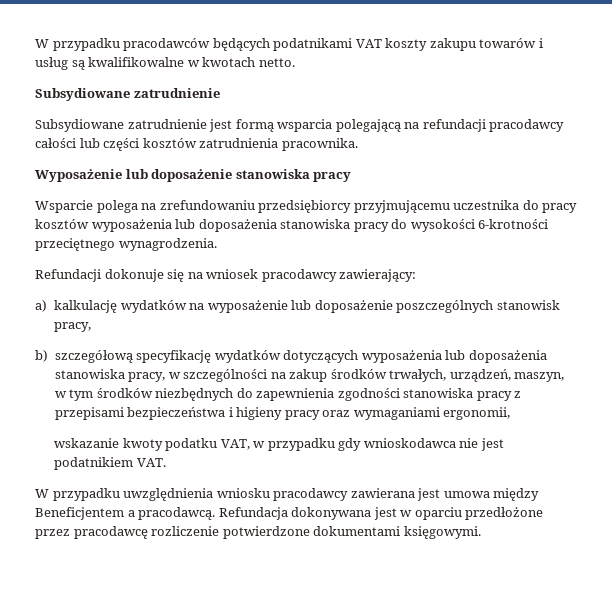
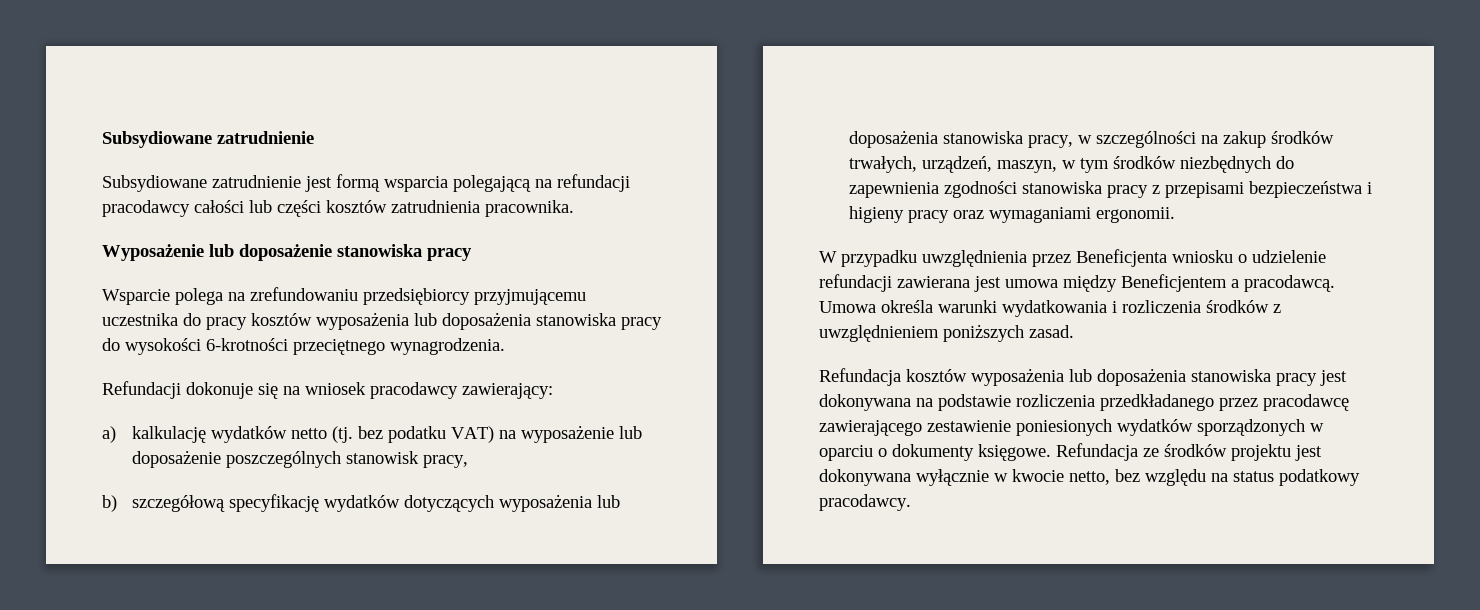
- W przypadku pracodawców będących podatnikami VAT koszty zakupu towarów i usług są kwalifikowalne w kwotach netto.
- a) kalkulację wydatków na wyposażenie lub doposażenie poszczególnych stanowisk pracy,
+ a) kalkulację wydatków netto (tj. bez podatku VAT) na wyposażenie lub doposażenie poszczególnych stanowisk pracy,
- b) szczegółową specyfikację wydatków dotyczących wyposażenia lub doposażenia stanowiska pracy, w szczególności na zakup środków trwałych, urządzeń, maszyn, w tym środków niezbędnych do zapewnienia zgodności stanowiska pracy z przepisami bezpieczeństwa i higieny pracy oraz wymaganiami ergonomii,
- wskazanie kwoty podatku VAT, w przypadku gdy wnioskodawca nie jest podatnikiem VAT.
- W przypadku uwzględnienia wniosku pracodawcy zawierana jest umowa między Beneficjentem a pracodawcą.
+ b) szczegółową specyfikację wydatków dotyczących wyposażenia lub doposażenia stanowiska pracy, w szczególności na zakup środków trwałych, urządzeń, maszyn, w tym środków niezbędnych do zapewnienia zgodności stanowiska pracy z przepisami bezpieczeństwa i higieny pracy oraz wymaganiami ergonomii.
+ W przypadku uwzględnienia przez Beneficjenta wniosku o udzielenie refundacji zawierana jest umowa między Beneficjentem a pracodawcą.
- Refundacja dokonywana jest w oparciu przedłożone przez pracodawcę rozliczenie potwierdzone dokumentami księgowymi.
+ Umowa określa warunki wydatkowania i rozliczenia środków z uwzględnieniem poniższych zasad.
+ Refundacja kosztów wyposażenia lub doposażenia stanowiska pracy jest dokonywana na podstawie rozliczenia przedkładanego przez pracodawcę zawierającego zestawienie poniesionych wydatków sporządzonych w oparciu o dokumenty księgowe. Refundacja ze środków projektu jest dokonywana wyłącznie w kwocie netto, bez względu na status podatkowy pracodawcy.

